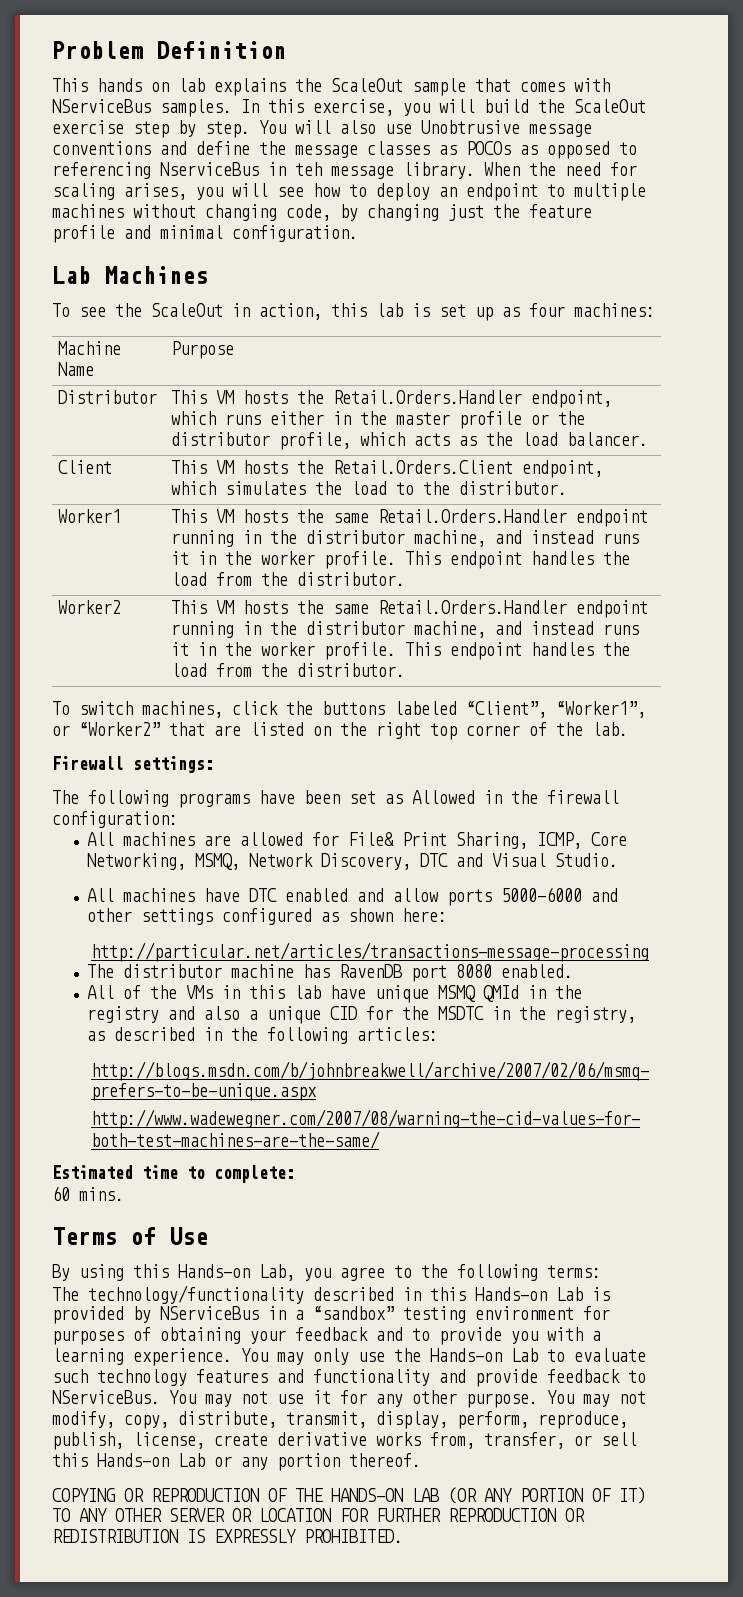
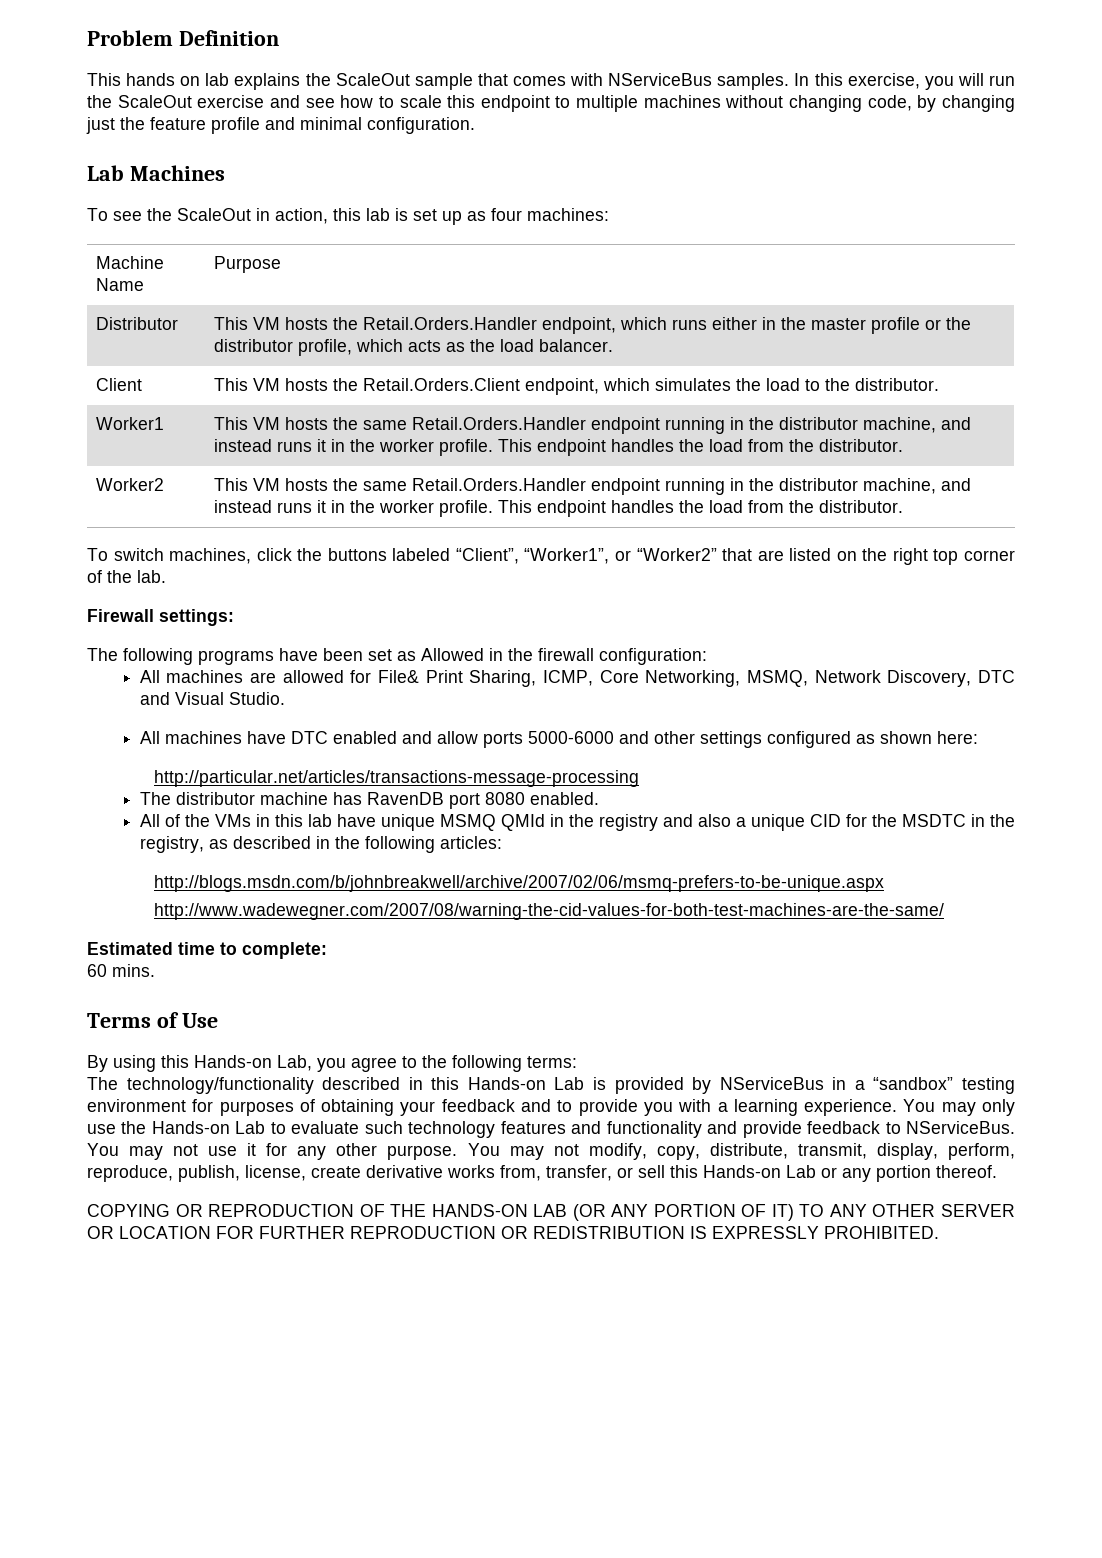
- In this exercise, you will build the ScaleOut exercise step by step. You will also use Unobtrusive message conventions and define the message classes as POCOs as opposed to referencing NserviceBus in teh message library. When the need for scaling arises, you will see how to deploy an endpoint to multiple machines without changing code, by changing just the feature profile and minimal configuration.
+ In this exercise, you will run the ScaleOut exercise and see how to scale this endpoint to multiple machines without changing code, by changing just the feature profile and minimal configuration.

